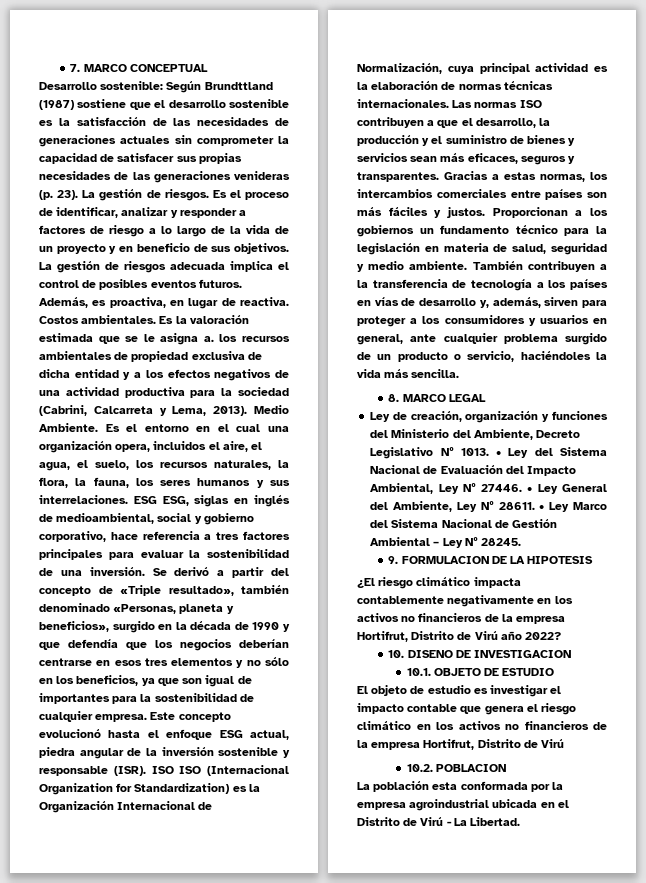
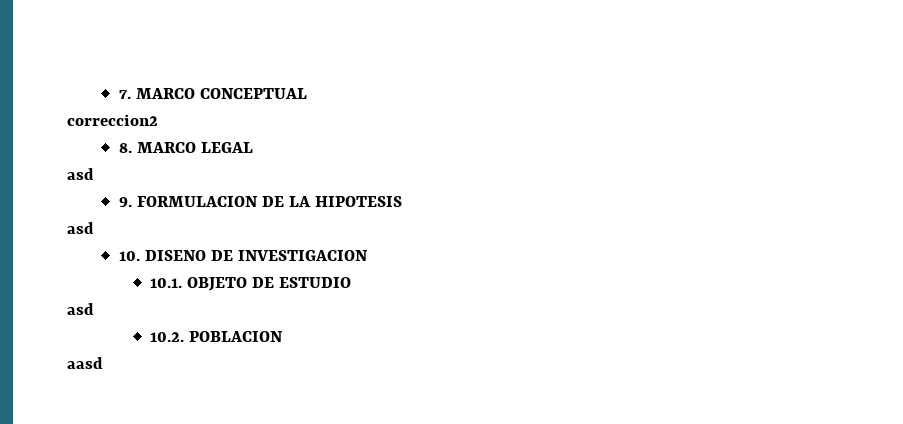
- Desarrollo sostenible: Según Brundttland (1987) sostiene que el desarrollo sostenible es la satisfacción de las necesidades de generaciones actuales sin comprometer la capacidad de satisfacer sus propias necesidades de las generaciones venideras (p. 23). La gestión de riesgos. Es el proceso de identificar, analizar y responder a factores de riesgo a lo largo de la vida de un proyecto y en beneficio de sus objetivos. La gestión de riesgos adecuada implica el control de posibles eventos futuros. Además, es proactiva, en lugar de reactiva. Costos ambientales. Es la valoración estimada que se le asigna a. los recursos ambientales de propiedad exclusiva de dicha entidad y a los efectos negativos de una actividad productiva para la sociedad (Cabrini, Calcarreta y Lema, 2013). Medio Ambiente. Es el entorno en el cual una organización opera, incluidos el aire, el agua, el suelo, los recursos naturales, la flora, la fauna, los seres humanos y sus interrelaciones. ESG ESG, siglas en inglés de medioambiental, social y gobierno corporativo, hace referencia a tres factores principales para evaluar la sostenibilidad de una inversión. Se derivó a partir del concepto de «Triple resultado», también denominado «Personas, planeta y beneficios», surgido en la década de 1990 y que defendía que los negocios deberían centrarse en esos tres elementos y no sólo en los beneficios, ya que son igual de importantes para la sostenibilidad de cualquier empresa. Este concepto evolucionó hasta el enfoque ESG actual, piedra angular de la inversión sostenible y responsable (ISR). ISO ISO (Internacional Organization for Standardization) es la Organización Internacional de Normalización, cuya principal actividad es la elaboración de normas técnicas internacionales. Las normas ISO contribuyen a que el desarrollo, la producción y el suministro de bienes y servicios sean más eficaces, seguros y transparentes. Gracias a estas normas, los intercambios comerciales entre países son más fáciles y justos. Proporcionan a los gobiernos un fundamento técnico para la legislación en materia de salud, seguridad y medio ambiente. También contribuyen a la transferencia de tecnología a los países en vías de desarrollo y, además, sirven para proteger a los consumidores y usuarios en general, ante cualquier problema surgido de un producto o servicio, haciéndoles la vida más sencilla.
+ correccion2
  8. MARCO LEGAL
- Ley de creación, organización y funciones del Ministerio del Ambiente, Decreto Legislativo Nº 1013. • Ley del Sistema Nacional de Evaluación del Impacto Ambiental, Ley Nº 27446. • Ley General del Ambiente, Ley Nº 28611. • Ley Marco del Sistema Nacional de Gestión Ambiental – Ley Nº 28245.
+ asd
  9. FORMULACION DE LA HIPOTESIS
- ¿El riesgo climático impacta contablemente negativamente en los activos no financieros de la empresa Hortifrut, Distrito de Virú año 2022?
+ asd
  10.1. OBJETO DE ESTUDIO
- El objeto de estudio es investigar el impacto contable que genera el riesgo climático en los activos no financieros de la empresa Hortifrut, Distrito de Virú
+ asd
  10.2. POBLACION
- La población esta conformada por la empresa agroindustrial ubicada en el Distrito de Virú - La Libertad.
+ aasd

